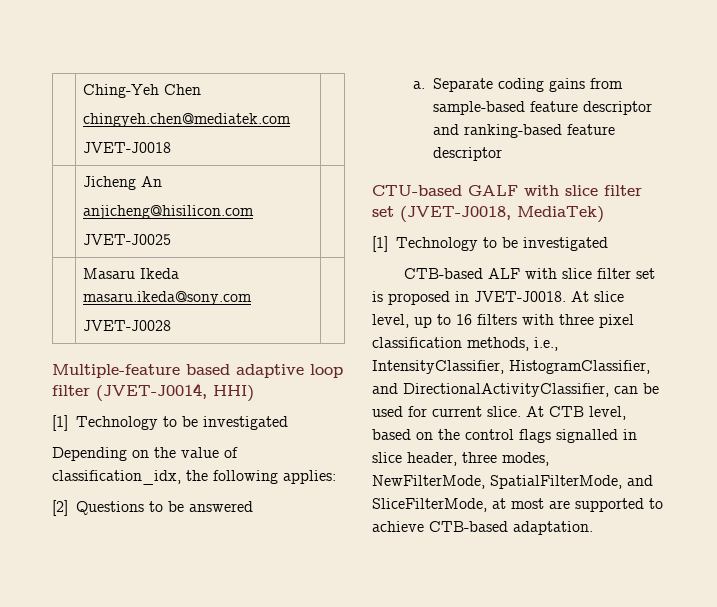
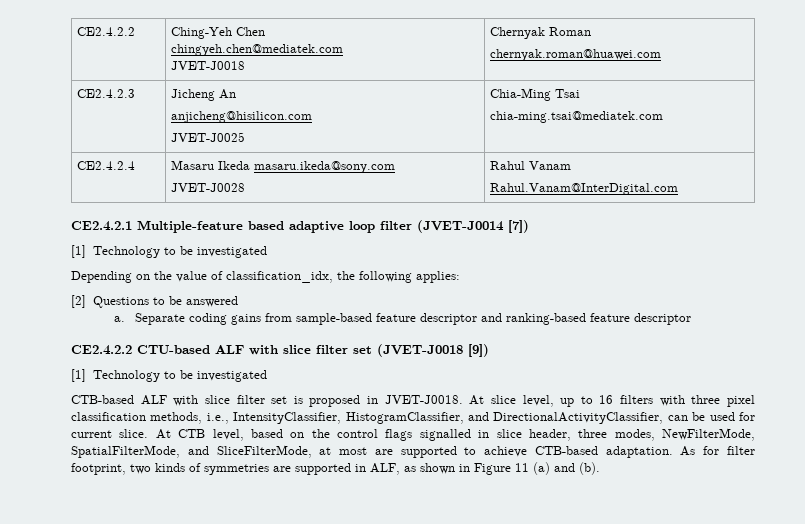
- | Ching-Yeh Chen
+ CE2.4.2.2 | Ching-Yeh Chen
  chingyeh.chen@mediatek.com
- JVET-J0018 |
- | Jicheng An
+ JVET-J0018 | Chernyak Roman
+ chernyak.roman@huawei.com
+ CE2.4.2.3 | Jicheng An
  anjicheng@hisilicon.com
- JVET-J0025 |
- | Masaru Ikeda masaru.ikeda@sony.com
- JVET-J0028 |
- Multiple-feature based adaptive loop filter (JVET-J0014, HHI)
+ JVET-J0025 | Chia-Ming Tsai
+ chia-ming.tsai@mediatek.com
+ CE2.4.2.4 | Masaru Ikeda masaru.ikeda@sony.com
+ JVET-J0028 | Rahul Vanam
+ Rahul.Vanam@InterDigital.com
+ CE2.4.2.1 Multiple-feature based adaptive loop filter (JVET-J0014 [7])
- CTU-based GALF with slice filter set (JVET-J0018, MediaTek)
+ CE2.4.2.2 CTU-based ALF with slice filter set (JVET-J0018 [9])
+ As for filter footprint, two kinds of symmetries are supported in ALF, as shown in Figure 11 (a) and (b).

